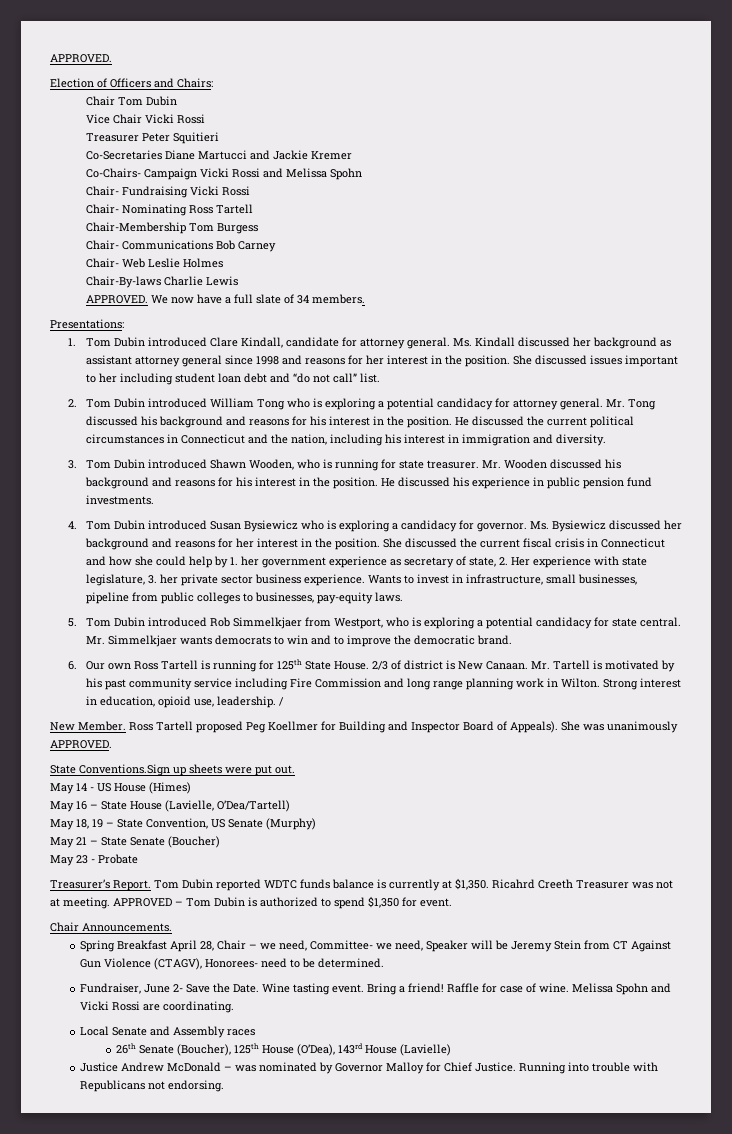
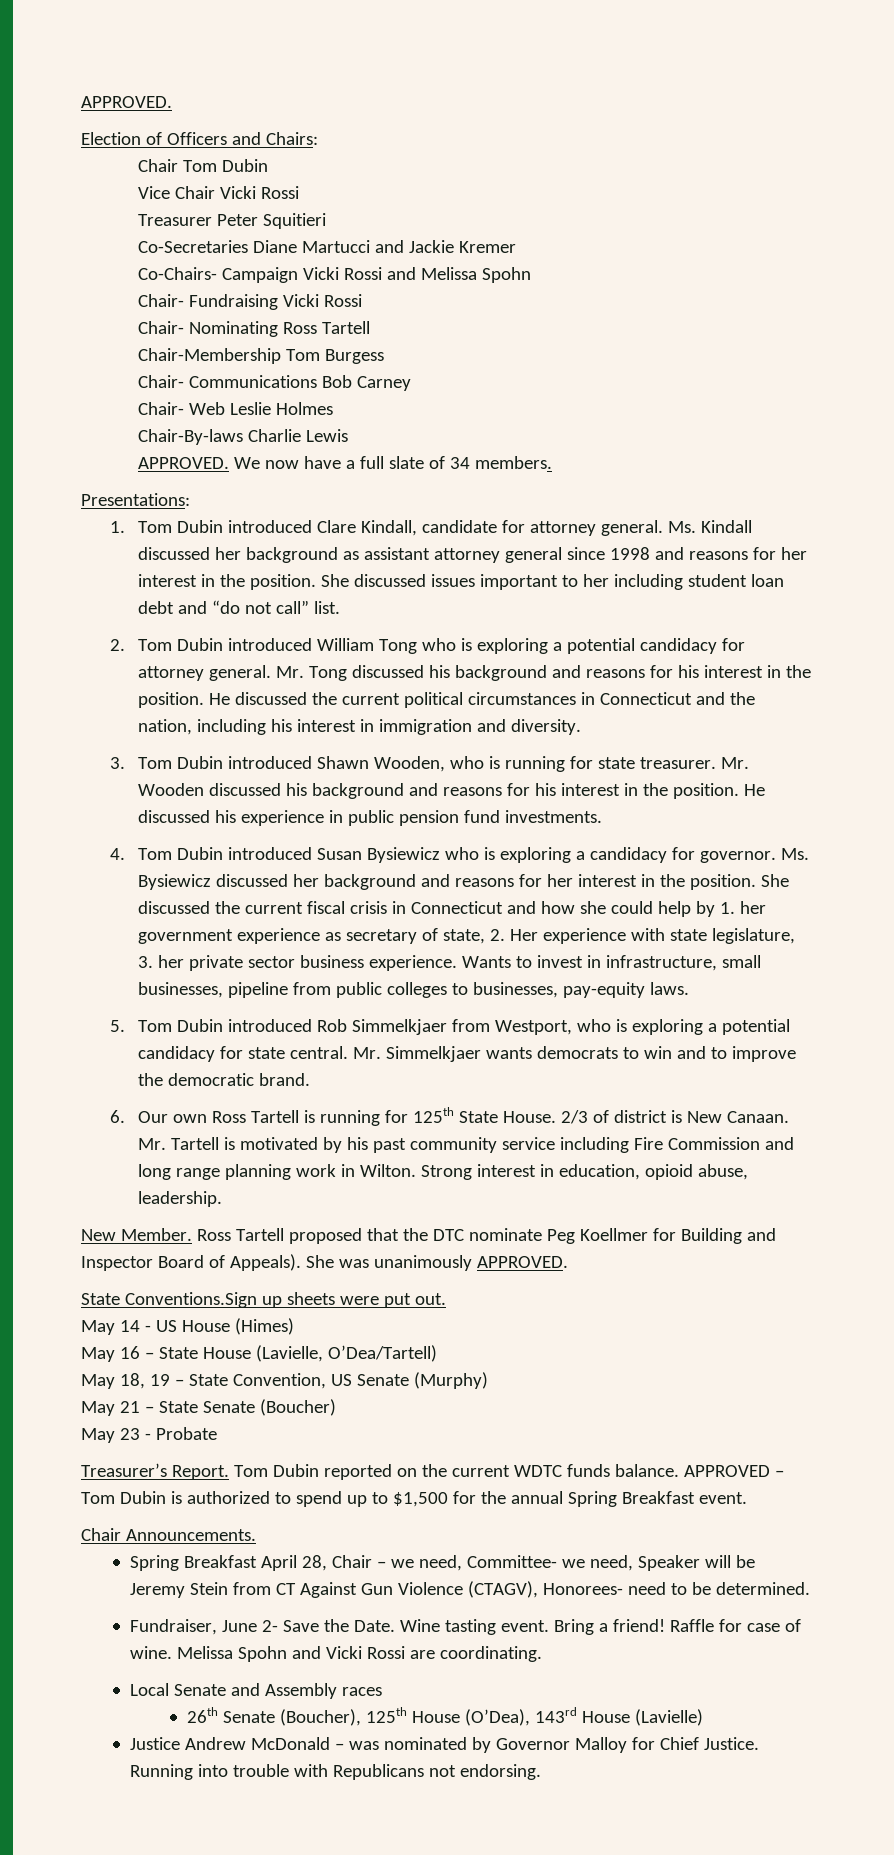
- Strong interest in education, opioid use, leadership. /
+ Strong interest in education, opioid abuse, leadership.
- Ross Tartell proposed Peg Koellmer for Building and Inspector Board of Appeals).
+ Ross Tartell proposed that the DTC nominate Peg Koellmer for Building and Inspector Board of Appeals).
- Tom Dubin reported WDTC funds balance is currently at $1,350. Ricahrd Creeth Treasurer was not at meeting.
+ Tom Dubin reported on the current WDTC funds balance.
- APPROVED – Tom Dubin is authorized to spend $1,350 for event.
+ APPROVED – Tom Dubin is authorized to spend up to $1,500 for the annual Spring Breakfast event.

